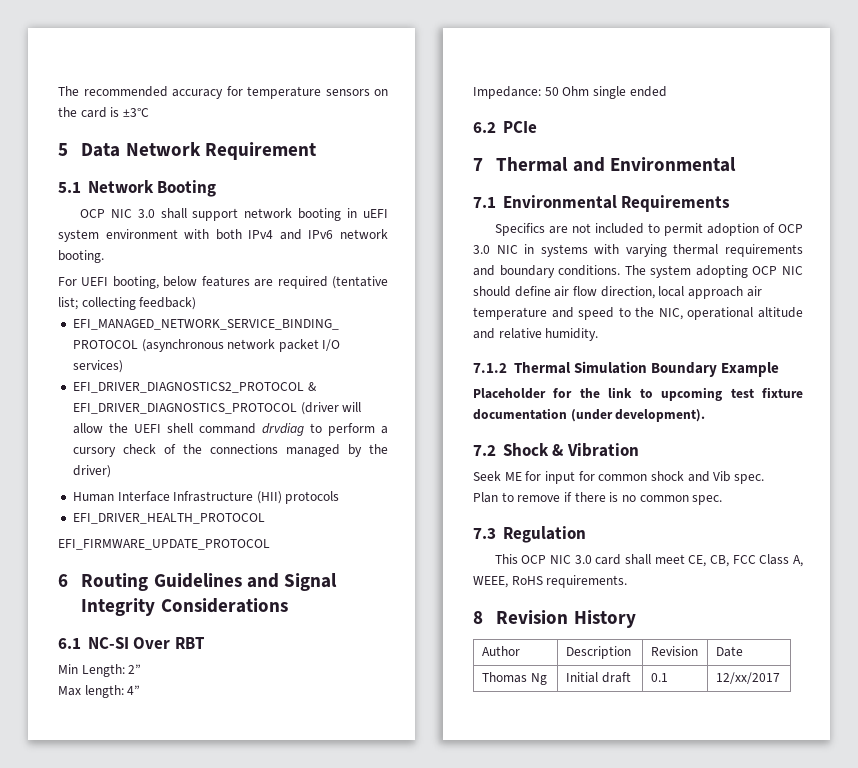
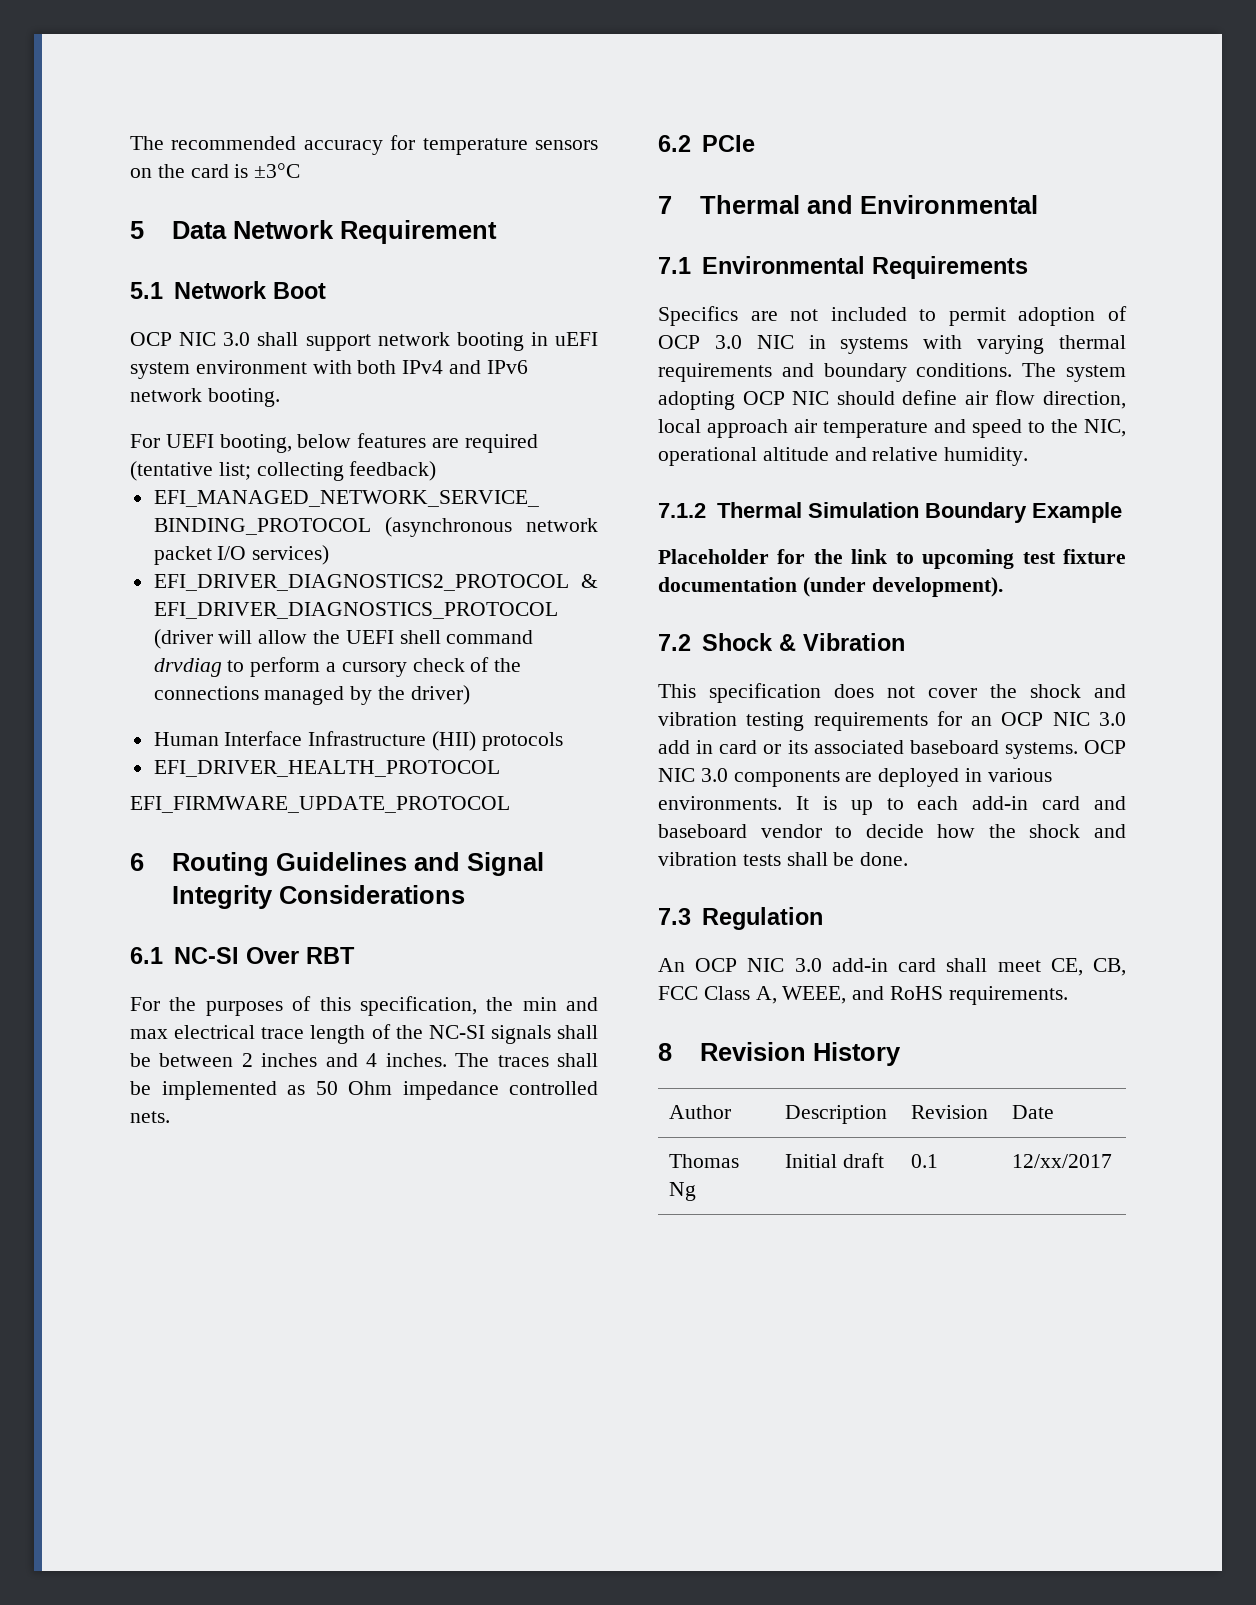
- 5.1 Network Booting
+ 5.1 Network Boot
- Min Length: 2”
- Max length: 4”
- Impedance: 50 Ohm single ended
+ For the purposes of this specification, the min and max electrical trace length of the NC-SI signals shall be between 2 inches and 4 inches. The traces shall be implemented as 50 Ohm impedance controlled nets.
- Seek ME for input for common shock and Vib spec.
- Plan to remove if there is no common spec.
+ This specification does not cover the shock and vibration testing requirements for an OCP NIC 3.0 add in card or its associated baseboard systems. OCP NIC 3.0 components are deployed in various environments. It is up to each add-in card and baseboard vendor to decide how the shock and vibration tests shall be done.
- This OCP NIC 3.0 card shall meet CE, CB, FCC Class A, WEEE, RoHS requirements.
+ An OCP NIC 3.0 add-in card shall meet CE, CB, FCC Class A, WEEE, and RoHS requirements.

